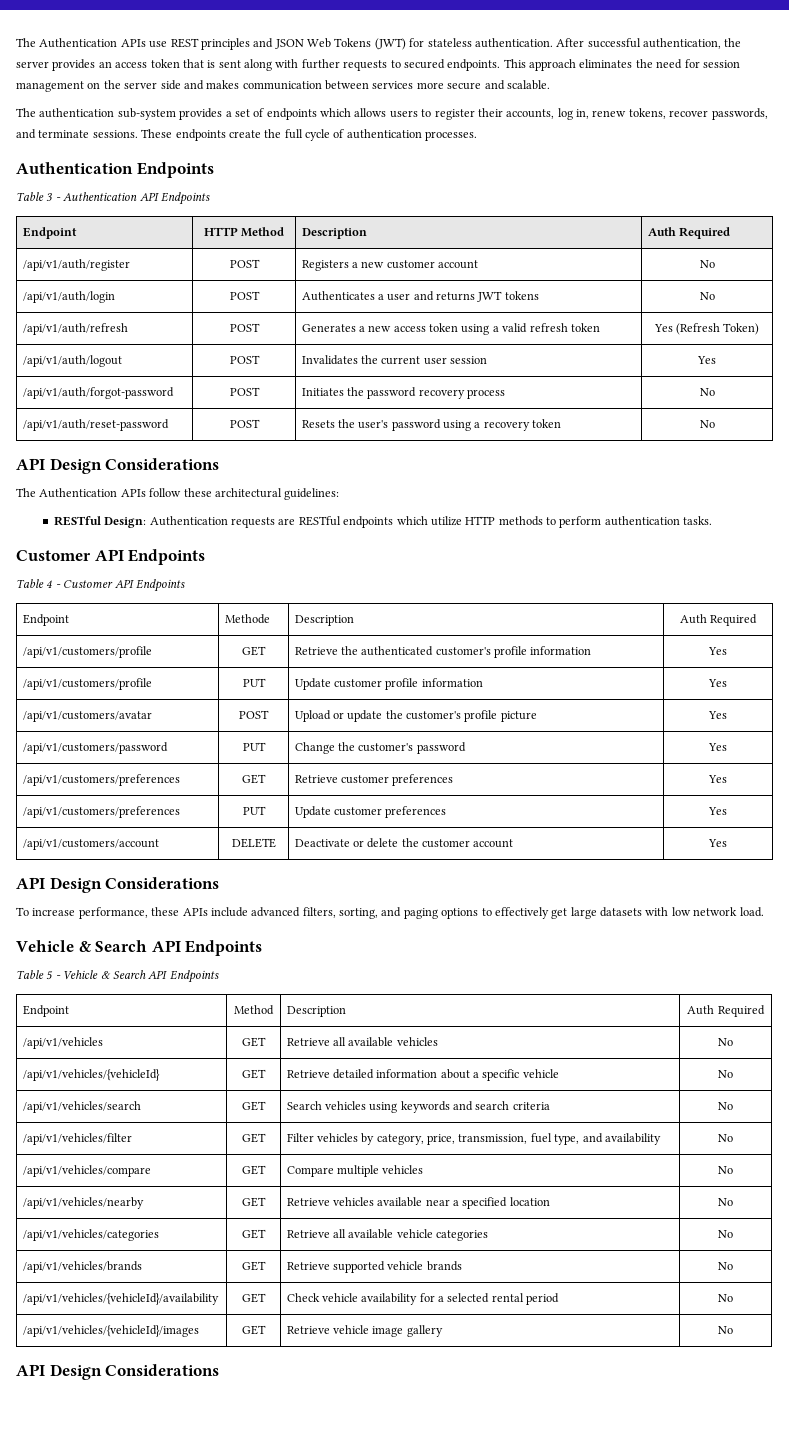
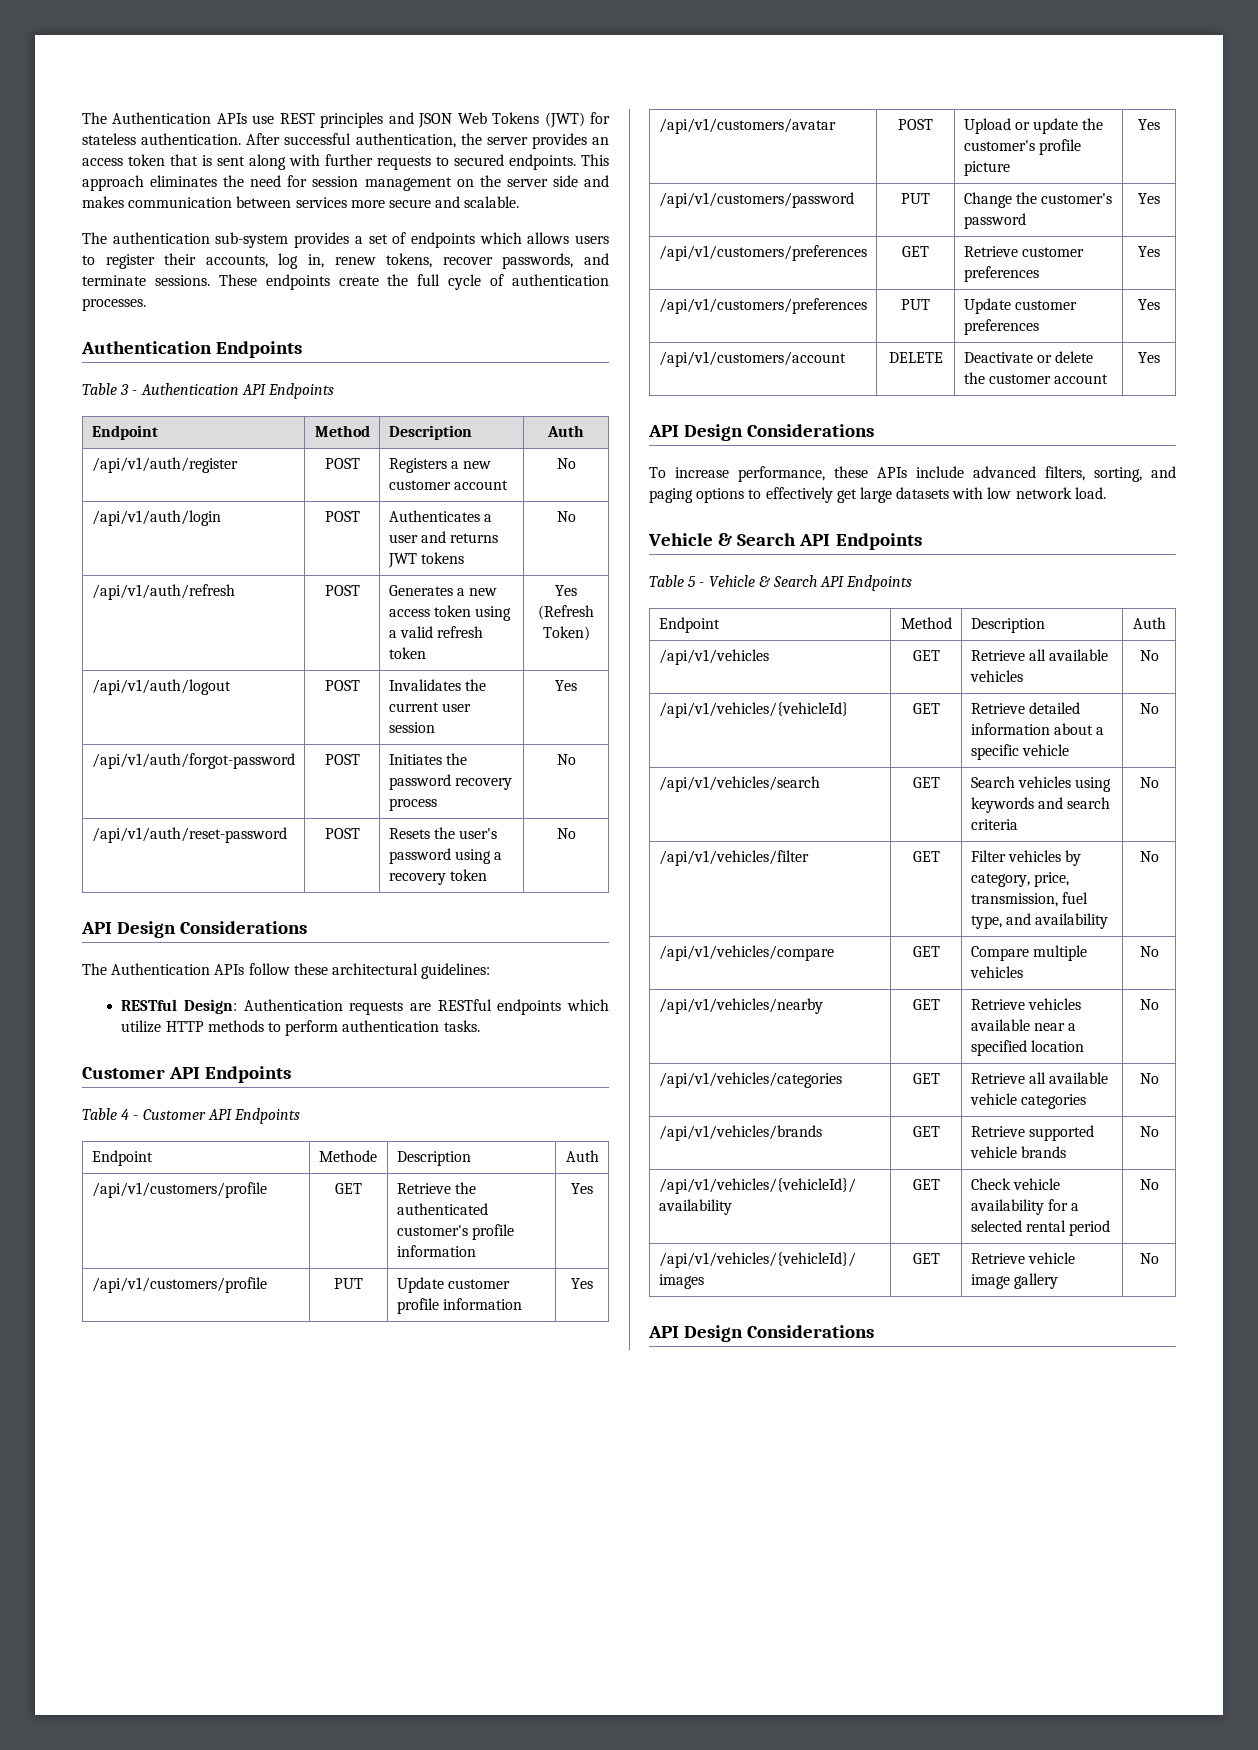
  Table 3 - Authentication API Endpoints
- Endpoint | HTTP Method | Description | Auth Required
+ Endpoint | Method | Description | Auth
- Endpoint | Methode | Description | Auth Required
+ Endpoint | Methode | Description | Auth
  Table 5 - Vehicle & Search API Endpoints
- Endpoint | Method | Description | Auth Required
+ Endpoint | Method | Description | Auth

